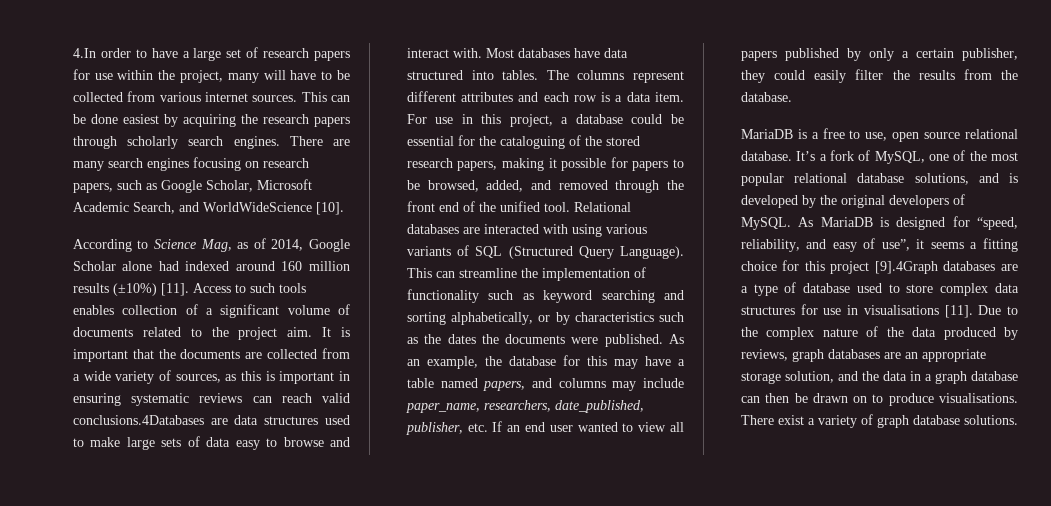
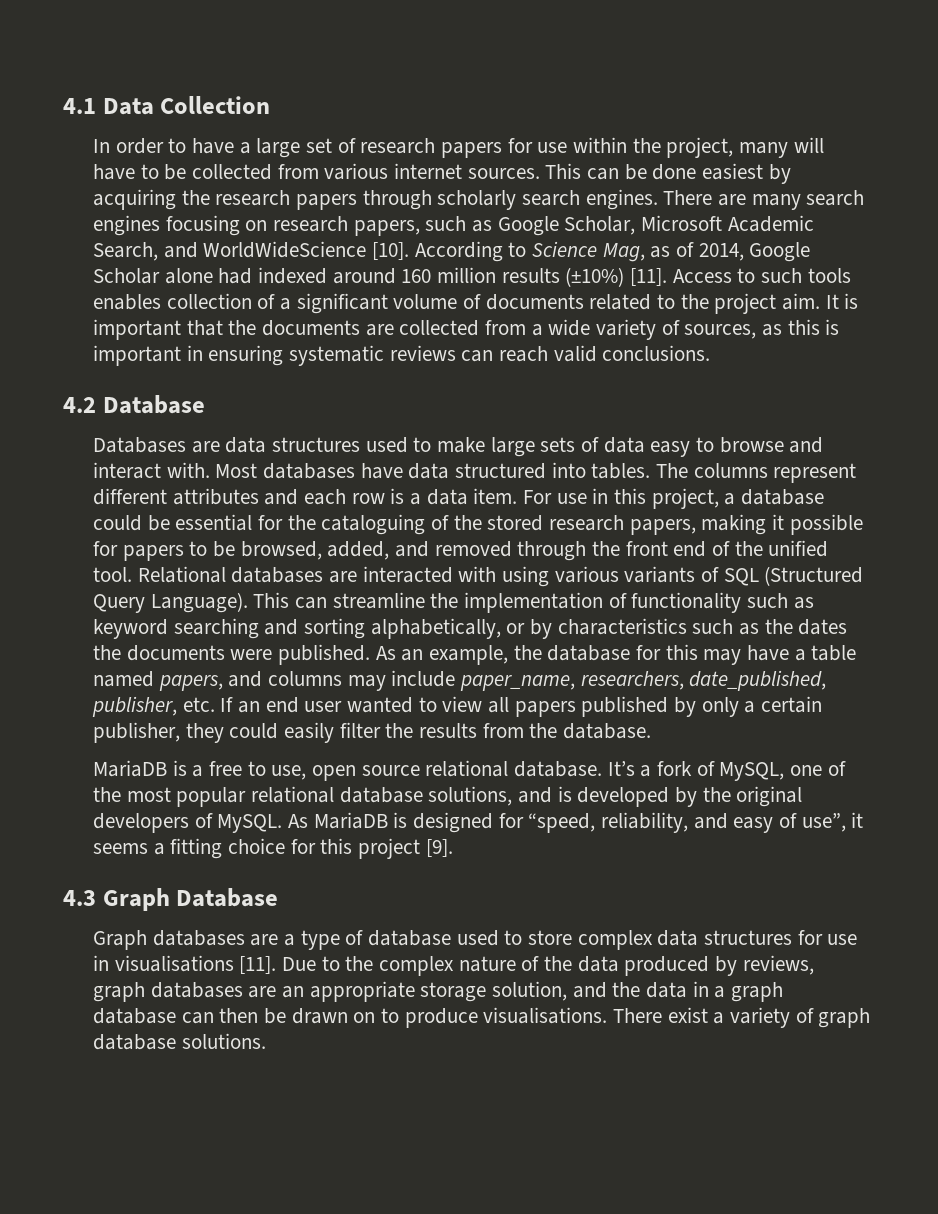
- 4.In order to have a large set of research papers for use within the project, many will have to be collected from various internet sources.
+ 4.1 Data Collection
+ In order to have a large set of research papers for use within the project, many will have to be collected from various internet sources.
- There are many search engines focusing on research papers, such as Google Scholar, Microsoft Academic Search, and WorldWideScience [10].
- According to Science Mag, as of 2014, Google Scholar alone had indexed around 160 million results (±10%) [11].
+ There are many search engines focusing on research papers, such as Google Scholar, Microsoft Academic Search, and WorldWideScience [10]. According to Science Mag, as of 2014, Google Scholar alone had indexed around 160 million results (±10%) [11].
- It is important that the documents are collected from a wide variety of sources, as this is important in ensuring systematic reviews can reach valid conclusions.4Databases are data structures used to make large sets of data easy to browse and interact with.
+ It is important that the documents are collected from a wide variety of sources, as this is important in ensuring systematic reviews can reach valid conclusions.
+ 4.2 Database
+ Databases are data structures used to make large sets of data easy to browse and interact with.
- As MariaDB is designed for “speed, reliability, and easy of use”, it seems a fitting choice for this project [9].4Graph databases are a type of database used to store complex data structures for use in visualisations [11].
+ As MariaDB is designed for “speed, reliability, and easy of use”, it seems a fitting choice for this project [9].
+ 4.3 Graph Database
+ Graph databases are a type of database used to store complex data structures for use in visualisations [11].

